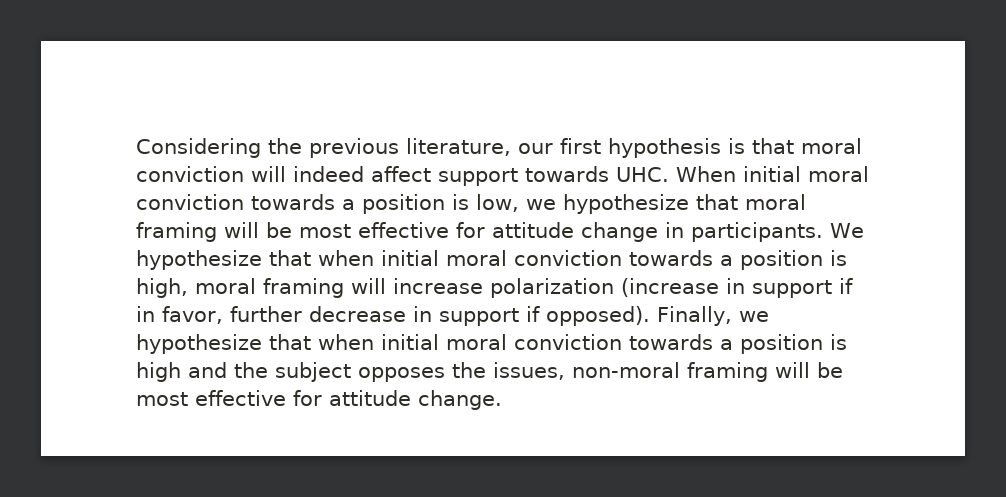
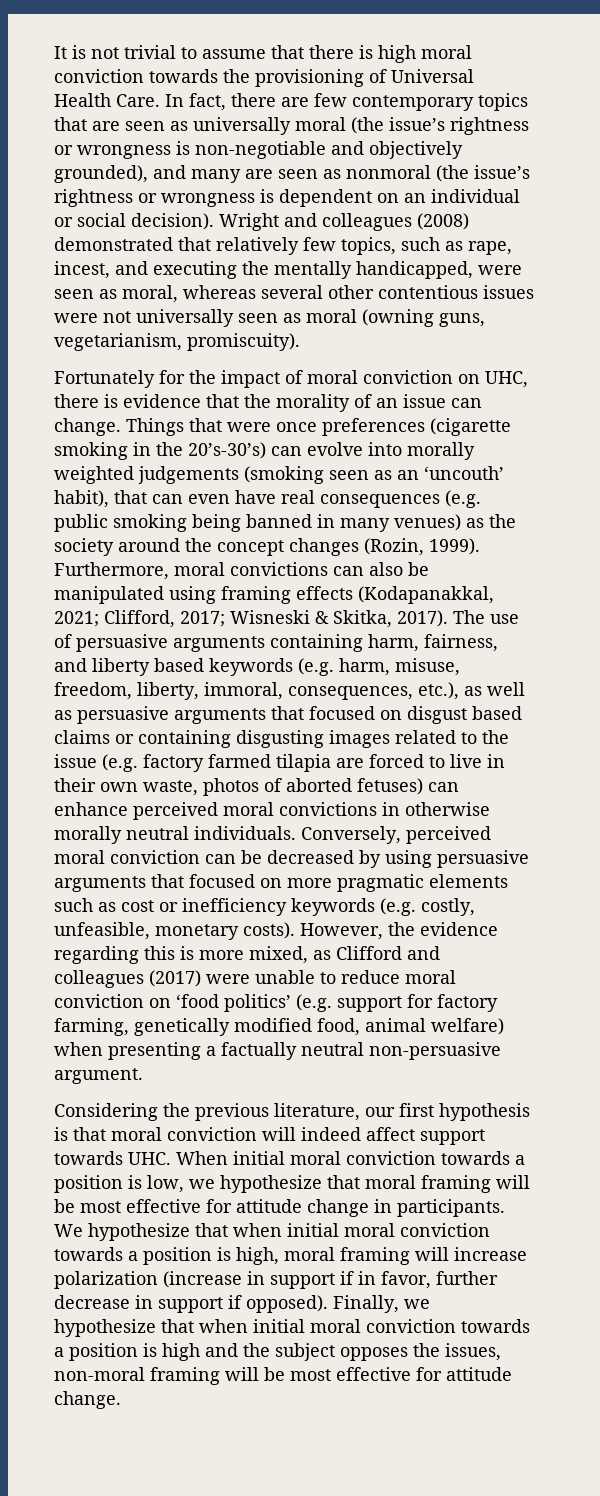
+ It is not trivial to assume that there is high moral conviction towards the provisioning of Universal Health Care. In fact, there are few contemporary topics that are seen as universally moral (the issue’s rightness or wrongness is non-negotiable and objectively grounded), and many are seen as nonmoral (the issue’s rightness or wrongness is dependent on an individual or social decision). Wright and colleagues (2008) demonstrated that relatively few topics, such as rape, incest, and executing the mentally handicapped, were seen as moral, whereas several other contentious issues were not universally seen as moral (owning guns, vegetarianism, promiscuity).
+ Fortunately for the impact of moral conviction on UHC, there is evidence that the morality of an issue can change. Things that were once preferences (cigarette smoking in the 20’s-30’s) can evolve into morally weighted judgements (smoking seen as an ‘uncouth’ habit), that can even have real consequences (e.g. public smoking being banned in many venues) as the society around the concept changes (Rozin, 1999). Furthermore, moral convictions can also be manipulated using framing effects (Kodapanakkal, 2021; Clifford, 2017; Wisneski & Skitka, 2017). The use of persuasive arguments containing harm, fairness, and liberty based keywords (e.g. harm, misuse, freedom, liberty, immoral, consequences, etc.), as well as persuasive arguments that focused on disgust based claims or containing disgusting images related to the issue (e.g. factory farmed tilapia are forced to live in their own waste, photos of aborted fetuses) can enhance perceived moral convictions in otherwise morally neutral individuals. Conversely, perceived moral conviction can be decreased by using persuasive arguments that focused on more pragmatic elements such as cost or inefficiency keywords (e.g. costly, unfeasible, monetary costs). However, the evidence regarding this is more mixed, as Clifford and colleagues (2017) were unable to reduce moral conviction on ‘food politics’ (e.g. support for factory farming, genetically modified food, animal welfare) when presenting a factually neutral non-persuasive argument.

